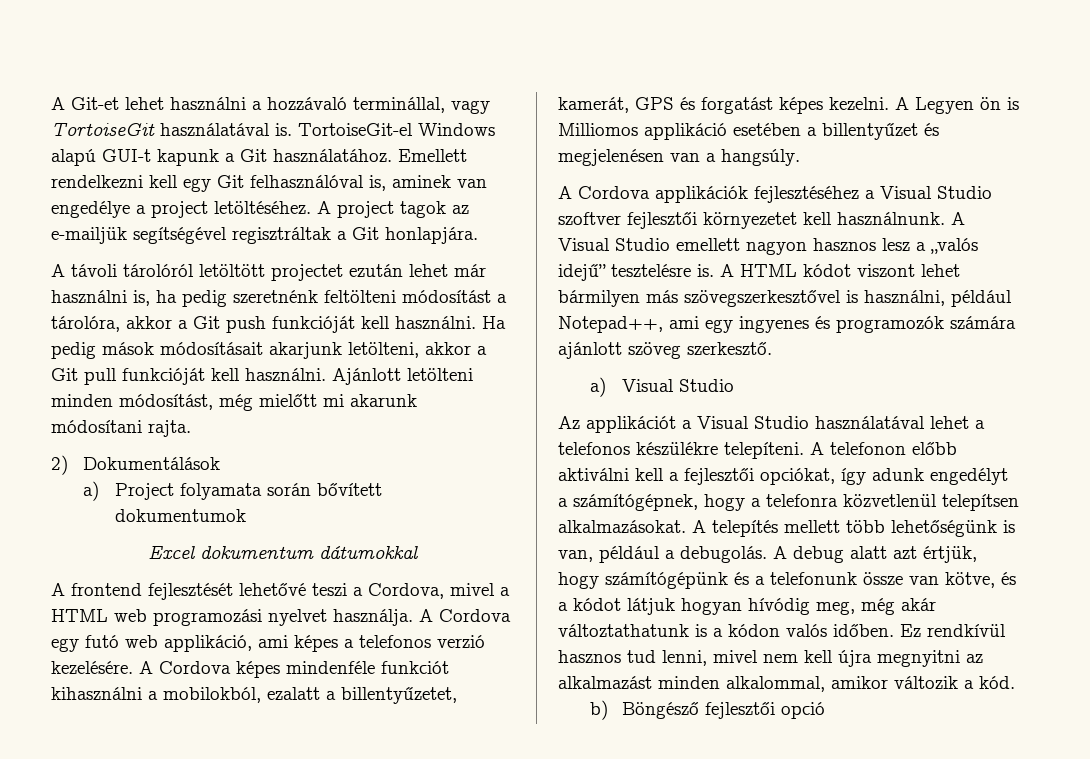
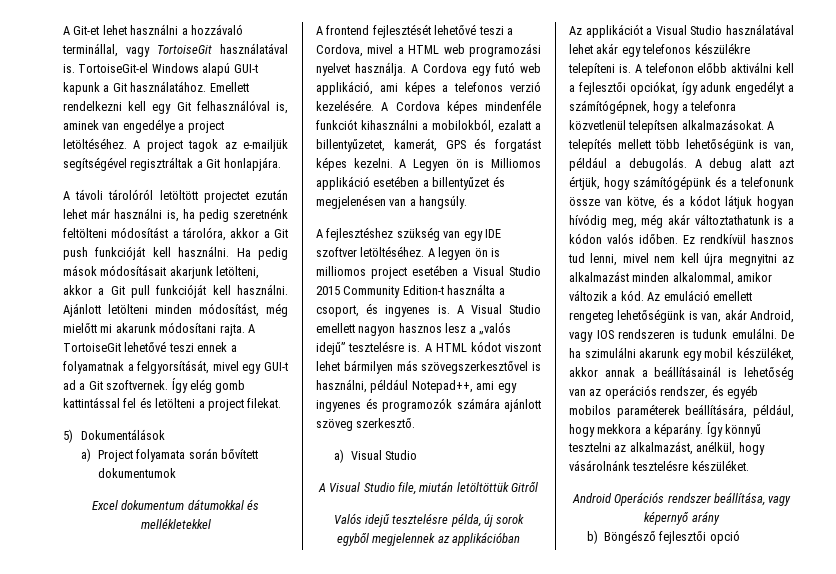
- Ajánlott letölteni minden módosítást, még mielőtt mi akarunk módosítani rajta.
- 2) Dokumentálások
+ Ajánlott letölteni minden módosítást, még mielőtt mi akarunk módosítani rajta. A TortoiseGit lehetővé teszi ennek a folyamatnak a felgyorsítását, mivel egy GUI-t ad a Git szoftvernek. Így elég gomb kattintással fel és letölteni a project filekat.
+ 5) Dokumentálások
- Excel dokumentum dátumokkal
+ Excel dokumentum dátumokkal és mellékletekkel
- A Cordova applikációk fejlesztéséhez a Visual Studio szoftver fejlesztői környezetet kell használnunk.
+ A fejlesztéshez szükség van egy IDE szoftver letöltéséhez. A legyen ön is milliomos project esetében a Visual Studio 2015 Community Edition-t használta a csoport, és ingyenes is.
+ A Visual Studio file, miután letöltöttük Gitről
+ Valós idejű tesztelésre példa, új sorok egyből megjelennek az applikációban
- Az applikációt a Visual Studio használatával lehet a telefonos készülékre telepíteni.
+ Az applikációt a Visual Studio használatával lehet akár egy telefonos készülékre telepíteni is.
+ Az emuláció emellett rengeteg lehetőségünk is van, akár Android, vagy IOS rendszeren is tudunk emulálni. De ha szimulálni akarunk egy mobil készüléket, akkor annak a beállításainál is lehetőség van az operációs rendszer, és egyéb mobilos paraméterek beállítására, például, hogy mekkora a képarány. Így könnyű tesztelni az alkalmazást, anélkül, hogy vásárolnánk tesztelésre készüléket.
+ Android Operációs rendszer beállítása, vagy képernyő arány

